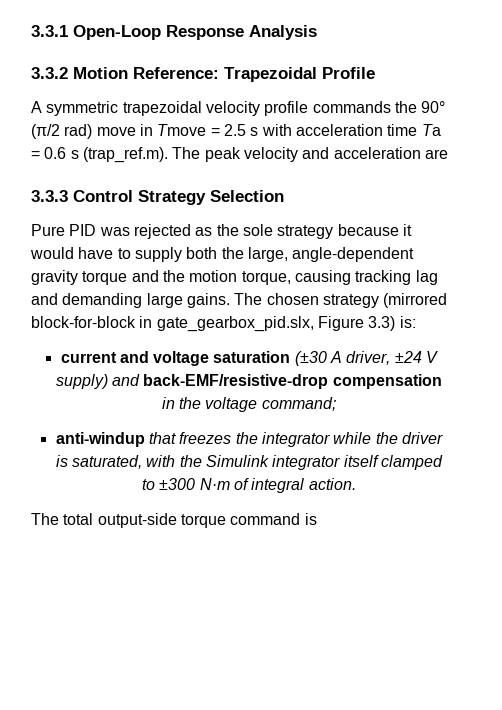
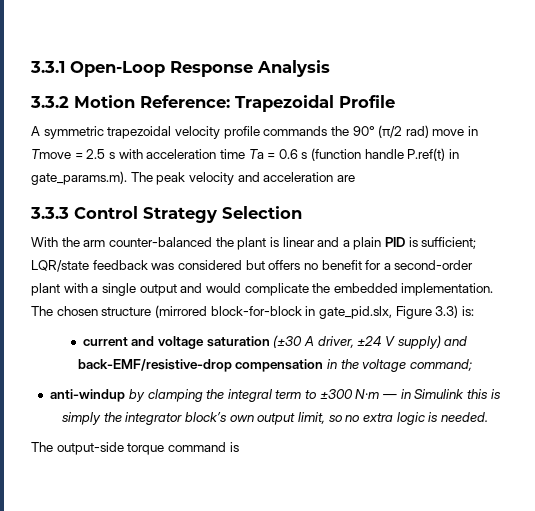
- A symmetric trapezoidal velocity profile commands the 90° (π/2 rad) move in Tmove = 2.5 s with acceleration time Ta = 0.6 s (trap_ref.m). The peak velocity and acceleration are
+ A symmetric trapezoidal velocity profile commands the 90° (π/2 rad) move in Tmove = 2.5 s with acceleration time Ta = 0.6 s (function handle P.ref(t) in gate_params.m). The peak velocity and acceleration are
- Pure PID was rejected as the sole strategy because it would have to supply both the large, angle-dependent gravity torque and the motion torque, causing tracking lag and demanding large gains.
+ With the arm counter-balanced the plant is linear and a plain PID is sufficient; LQR/state feedback was considered but offers no benefit for a second-order plant with a single output and would complicate the embedded implementation.
- The chosen strategy (mirrored block-for-block in gate_gearbox_pid.slx, Figure 3.3) is:
+ The chosen structure (mirrored block-for-block in gate_pid.slx, Figure 3.3) is:
- anti-windup that freezes the integrator while the driver is saturated, with the Simulink integrator itself clamped to ±300 N·m of integral action.
- The total output-side torque command is
+ anti-windup by clamping the integral term to ±300 N·m — in Simulink this is simply the integrator block’s own output limit, so no extra logic is needed.
+ The output-side torque command is

